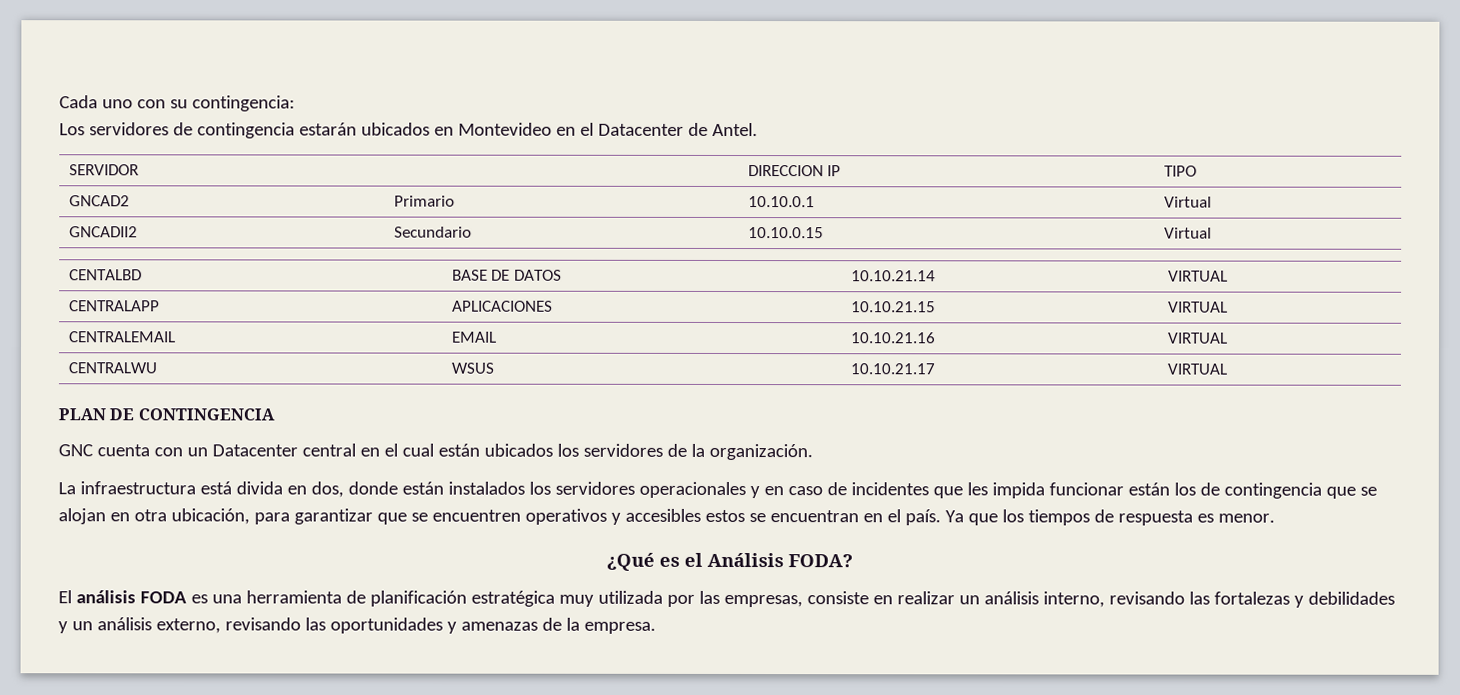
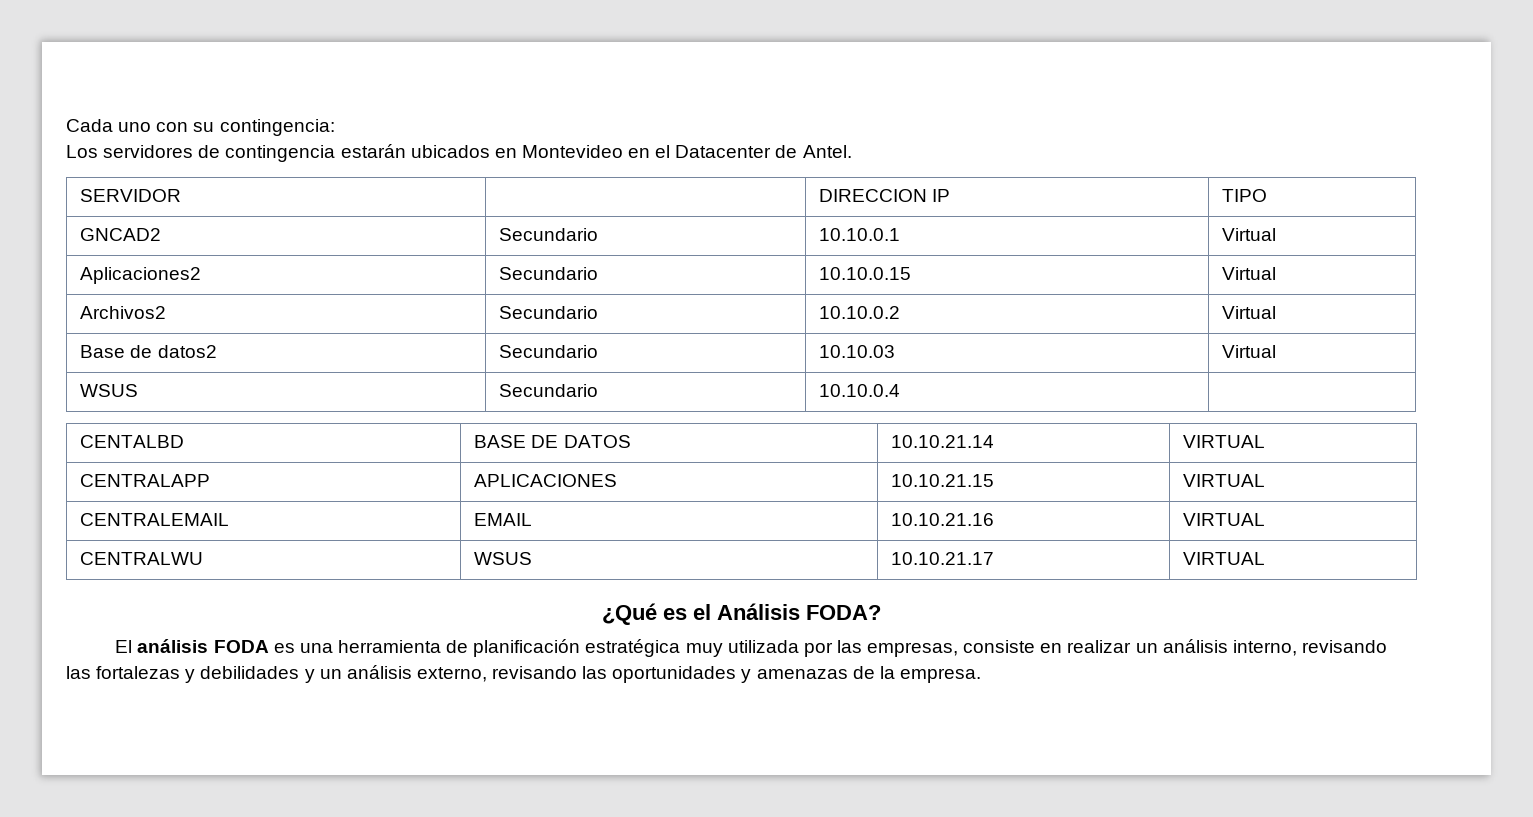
- GNCAD2 | Primario | 10.10.0.1 | Virtual
+ GNCAD2 | Secundario | 10.10.0.1 | Virtual
- GNCADII2 | Secundario | 10.10.0.15 | Virtual
+ Aplicaciones2 | Secundario | 10.10.0.15 | Virtual
+ Archivos2 | Secundario | 10.10.0.2 | Virtual
+ Base de datos2 | Secundario | 10.10.03 | Virtual
+ WSUS | Secundario | 10.10.0.4 |
- PLAN DE CONTINGENCIA
- GNC cuenta con un Datacenter central en el cual están ubicados los servidores de la organización.
- La infraestructura está divida en dos, donde están instalados los servidores operacionales y en caso de incidentes que les impida funcionar están los de contingencia que se alojan en otra ubicación, para garantizar que se encuentren operativos y accesibles estos se encuentran en el país. Ya que los tiempos de respuesta es menor.

